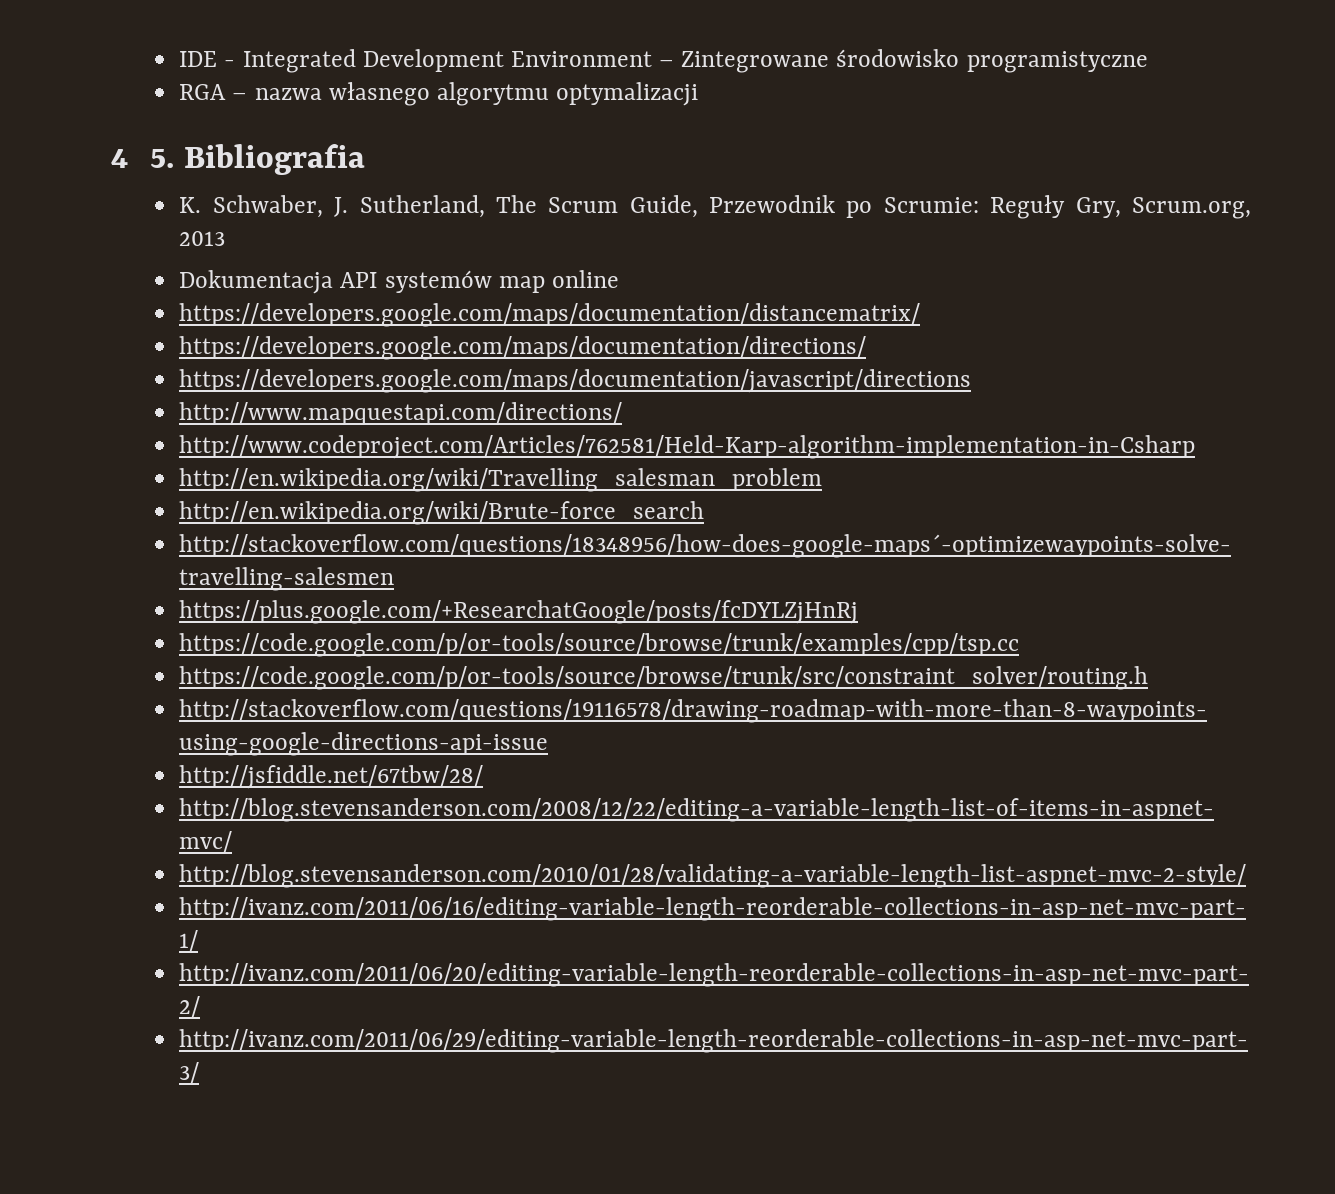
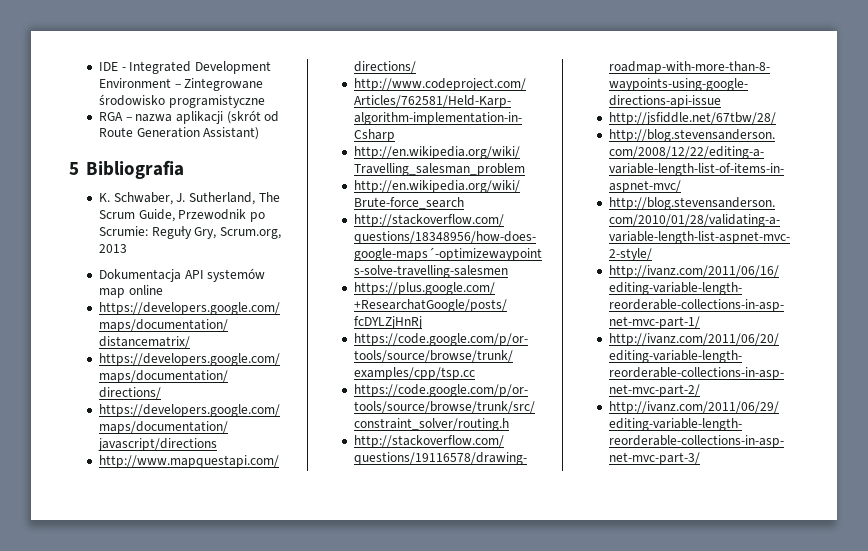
- RGA – nazwa własnego algorytmu optymalizacji
- 4 5. Bibliografia
+ RGA – nazwa aplikacji (skrót od Route Generation Assistant)
+ 5 Bibliografia

